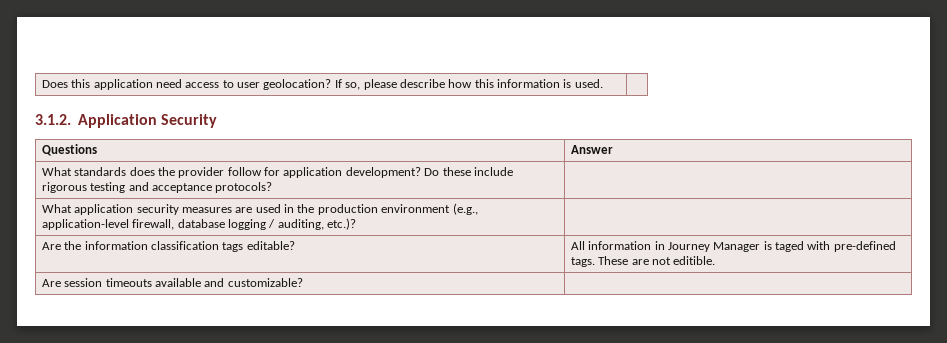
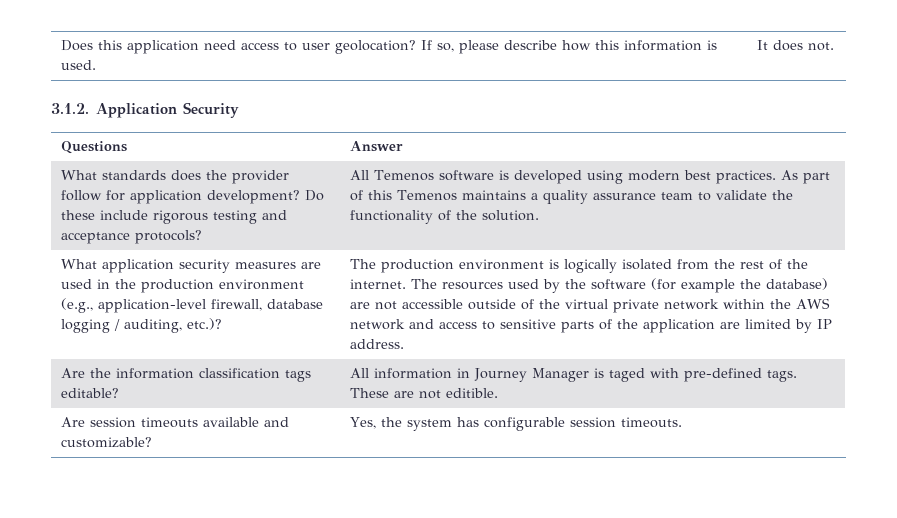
- Does this application need access to user geolocation? If so, please describe how this information is used. |
+ Does this application need access to user geolocation? If so, please describe how this information is used. | It does not.
+ All Temenos software is developed using modern best practices. As part of this Temenos maintains a quality assurance team to validate the functionality of the solution.
+ The production environment is logically isolated from the rest of the internet. The resources used by the software (for example the database) are not accessible outside of the virtual private network within the AWS network and access to sensitive parts of the application are limited by IP address.
- Are session timeouts available and customizable? |
+ Are session timeouts available and customizable? | Yes, the system has configurable session timeouts.

